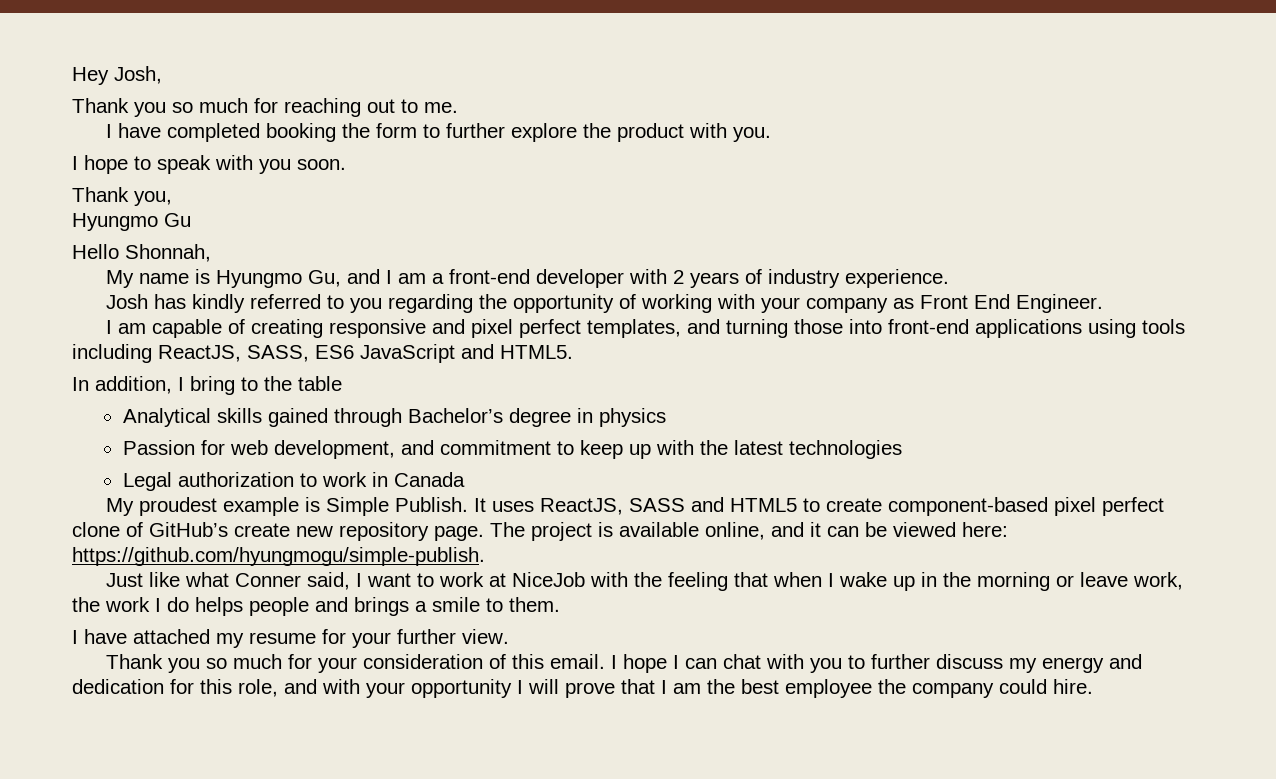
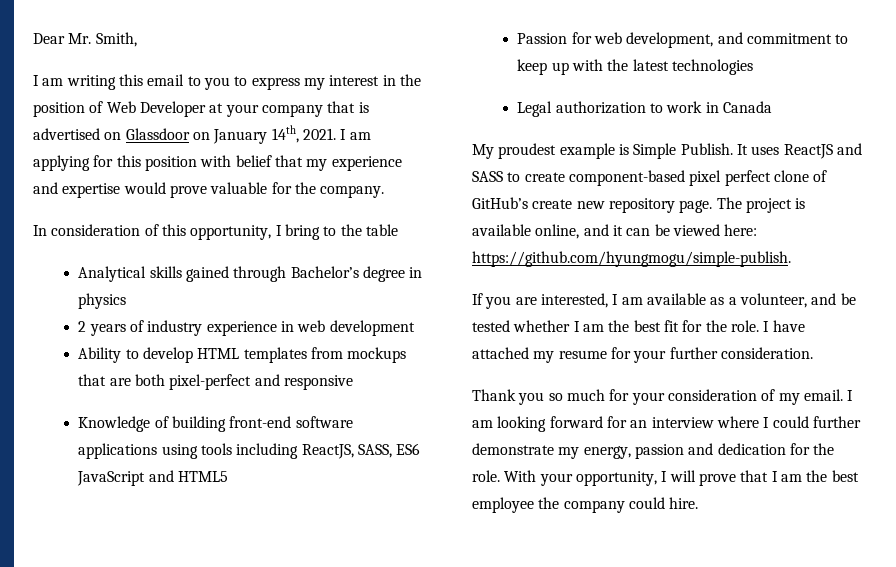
- Hey Josh,
- Thank you so much for reaching out to me.
- I have completed booking the form to further explore the product with you.
- I hope to speak with you soon.
- Thank you,
- Hyungmo Gu
- Hello Shonnah,
- My name is Hyungmo Gu, and I am a front-end developer with 2 years of industry experience.
- Josh has kindly referred to you regarding the opportunity of working with your company as Front End Engineer.
- I am capable of creating responsive and pixel perfect templates, and turning those into front-end applications using tools including ReactJS, SASS, ES6 JavaScript and HTML5.
- In addition, I bring to the table
+ Dear Mr. Smith,
+ I am writing this email to you to express my interest in the position of Web Developer at your company that is advertised on Glassdoor on January 14th, 2021. I am applying for this position with belief that my experience and expertise would prove valuable for the company.
+ In consideration of this opportunity, I bring to the table
+ 2 years of industry experience in web development
+ Ability to develop HTML templates from mockups that are both pixel-perfect and responsive
+ Knowledge of building front-end software applications using tools including ReactJS, SASS, ES6 JavaScript and HTML5
- It uses ReactJS, SASS and HTML5 to create component-based pixel perfect clone of GitHub’s create new repository page.
+ It uses ReactJS and SASS to create component-based pixel perfect clone of GitHub’s create new repository page.
- Just like what Conner said, I want to work at NiceJob with the feeling that when I wake up in the morning or leave work, the work I do helps people and brings a smile to them.
- I have attached my resume for your further view.
+ If you are interested, I am available as a volunteer, and be tested whether I am the best fit for the role. I have attached my resume for your further consideration.
- Thank you so much for your consideration of this email.
+ Thank you so much for your consideration of my email.
- I hope I can chat with you to further discuss my energy and dedication for this role, and with your opportunity I will prove that I am the best employee the company could hire.
+ I am looking forward for an interview where I could further demonstrate my energy, passion and dedication for the role. With your opportunity, I will prove that I am the best employee the company could hire.

